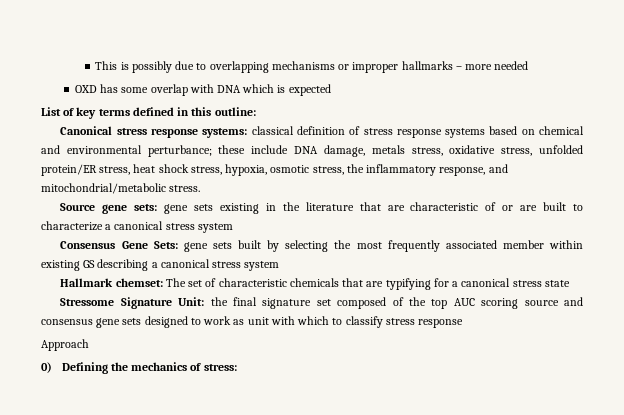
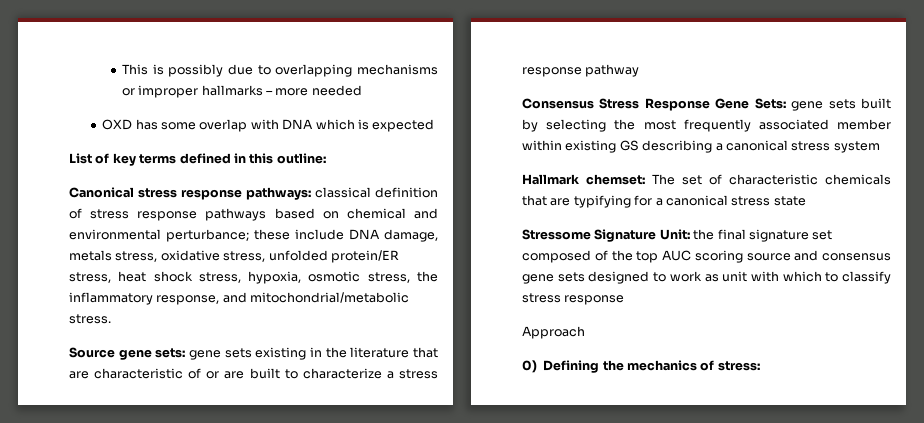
- Canonical stress response systems: classical definition of stress response systems based on chemical and environmental perturbance; these include DNA damage, metals stress, oxidative stress, unfolded protein/ER stress, heat shock stress, hypoxia, osmotic stress, the inflammatory response, and mitochondrial/metabolic stress.
+ Canonical stress response pathways: classical definition of stress response pathways based on chemical and environmental perturbance; these include DNA damage, metals stress, oxidative stress, unfolded protein/ER stress, heat shock stress, hypoxia, osmotic stress, the inflammatory response, and mitochondrial/metabolic stress.
- Source gene sets: gene sets existing in the literature that are characteristic of or are built to characterize a canonical stress system
+ Source gene sets: gene sets existing in the literature that are characteristic of or are built to characterize a stress response pathway
- Consensus Gene Sets: gene sets built by selecting the most frequently associated member within existing GS describing a canonical stress system
+ Consensus Stress Response Gene Sets: gene sets built by selecting the most frequently associated member within existing GS describing a canonical stress system

